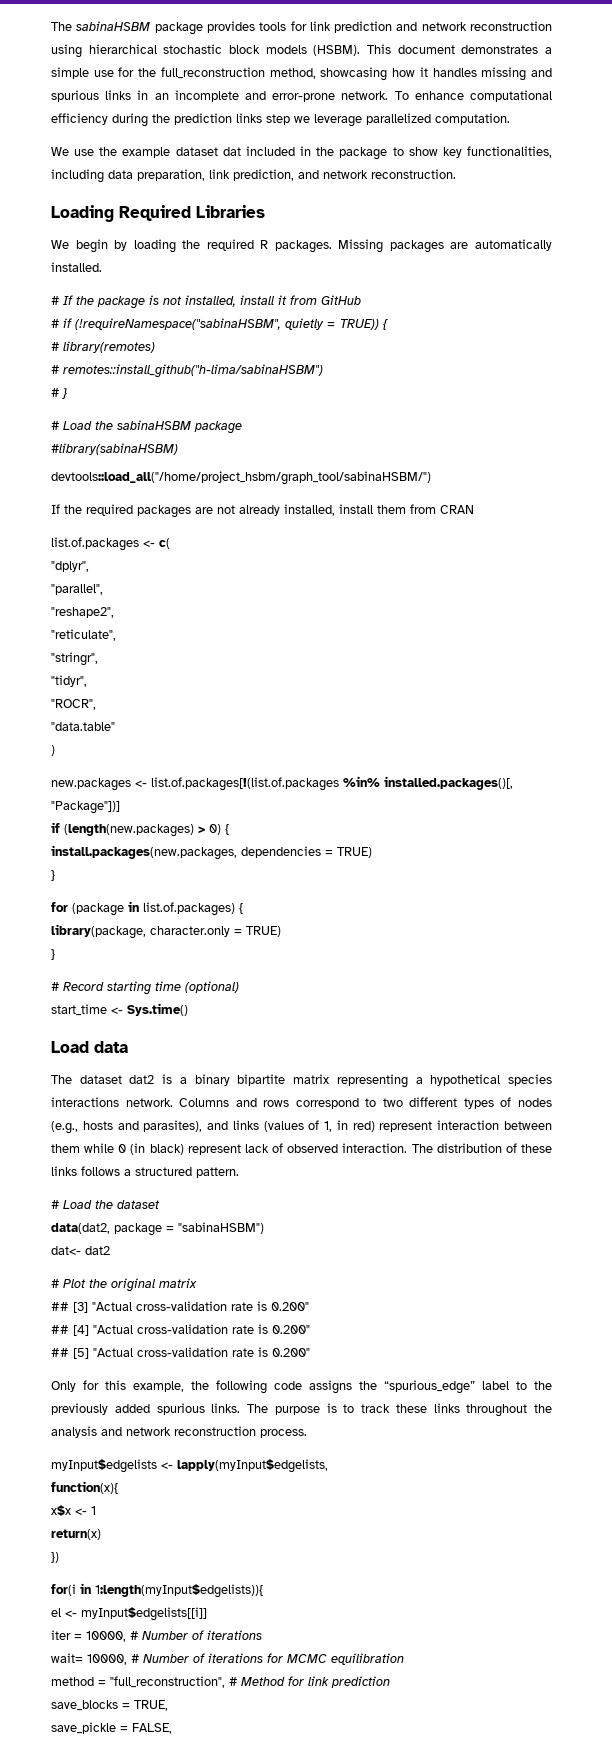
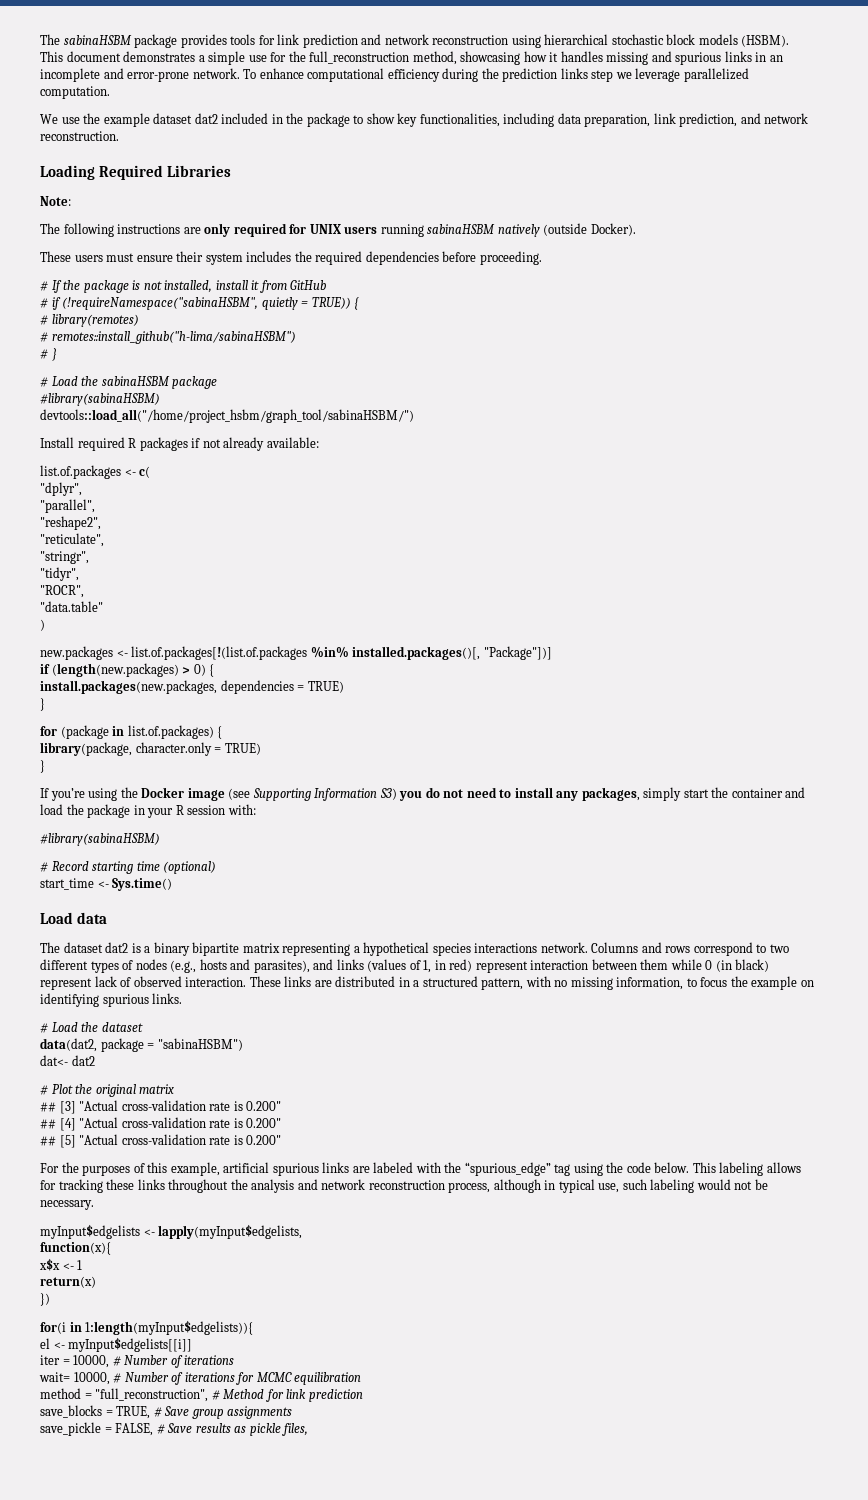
- We use the example dataset dat included in the package to show key functionalities, including data preparation, link prediction, and network reconstruction.
+ We use the example dataset dat2 included in the package to show key functionalities, including data preparation, link prediction, and network reconstruction.
- We begin by loading the required R packages. Missing packages are automatically installed.
+ Note:
+ The following instructions are only required for UNIX users running sabinaHSBM natively (outside Docker).
+ These users must ensure their system includes the required dependencies before proceeding.
- If the required packages are not already installed, install them from CRAN
+ Install required R packages if not already available:
+ If you’re using the Docker image (see Supporting Information S3) you do not need to install any packages, simply start the container and load the package in your R session with:
+ #library(sabinaHSBM)
- The distribution of these links follows a structured pattern.
+ These links are distributed in a structured pattern, with no missing information, to focus the example on identifying spurious links.
- Only for this example, the following code assigns the “spurious_edge” label to the previously added spurious links. The purpose is to track these links throughout the analysis and network reconstruction process.
+ For the purposes of this example, artificial spurious links are labeled with the “spurious_edge” tag using the code below. This labeling allows for tracking these links throughout the analysis and network reconstruction process, although in typical use, such labeling would not be necessary.
- save_blocks = TRUE,
+ save_blocks = TRUE, # Save group assignments
- save_pickle = FALSE,
+ save_pickle = FALSE, # Save results as pickle files,

